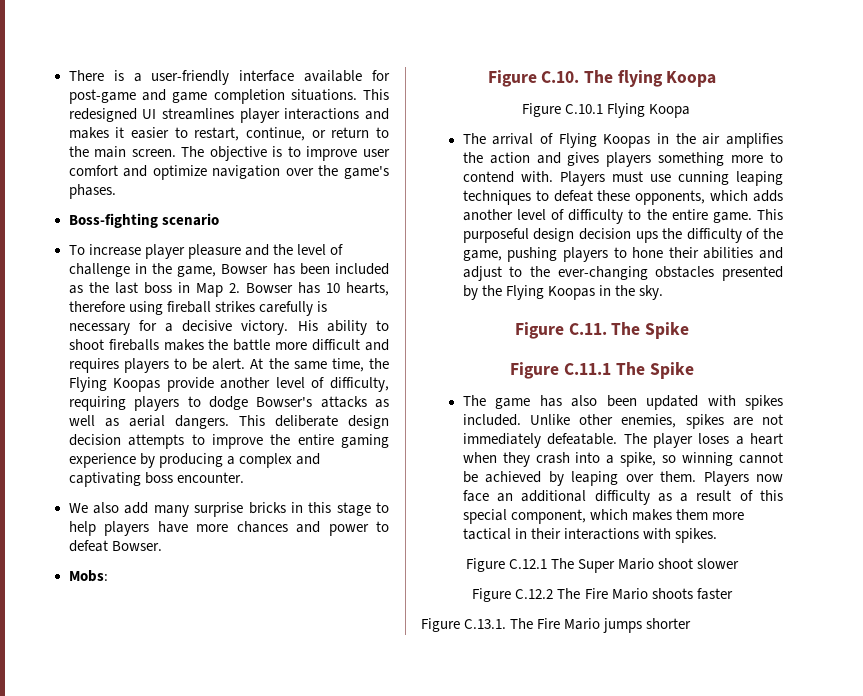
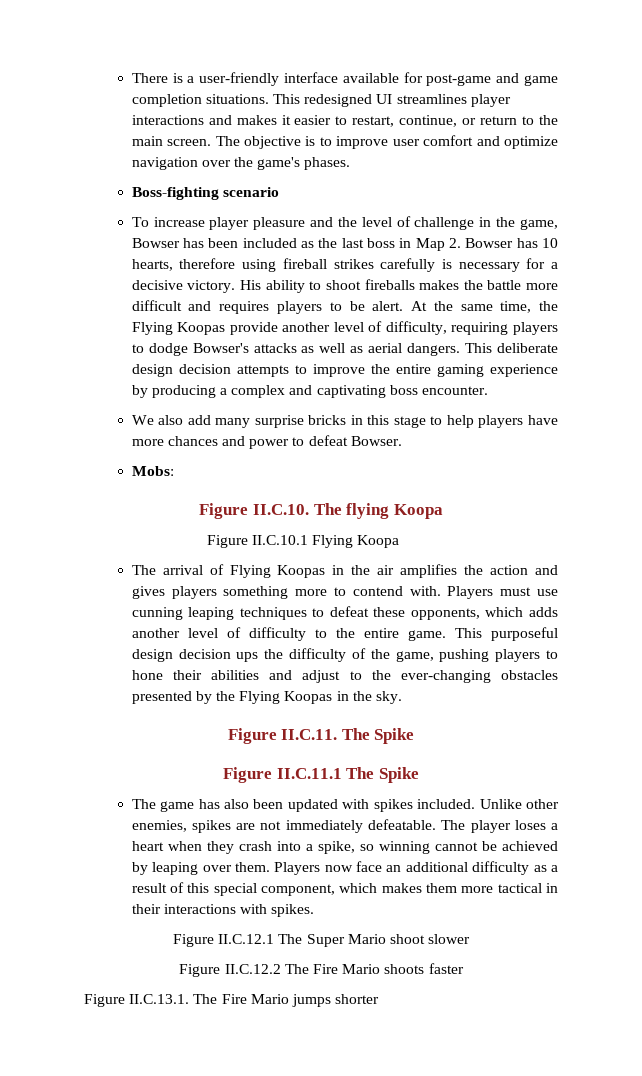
- Figure C.10. The flying Koopa
+ Figure II.C.10. The flying Koopa
- Figure C.10.1 Flying Koopa
+ Figure II.C.10.1 Flying Koopa
- Figure C.11. The Spike
+ Figure II.C.11. The Spike
- Figure C.11.1 The Spike
+ Figure II.C.11.1 The Spike
- Figure C.12.1 The Super Mario shoot slower
+ Figure II.C.12.1 The Super Mario shoot slower
- Figure C.12.2 The Fire Mario shoots faster
+ Figure II.C.12.2 The Fire Mario shoots faster
- Figure C.13.1. The Fire Mario jumps shorter
+ Figure II.C.13.1. The Fire Mario jumps shorter

